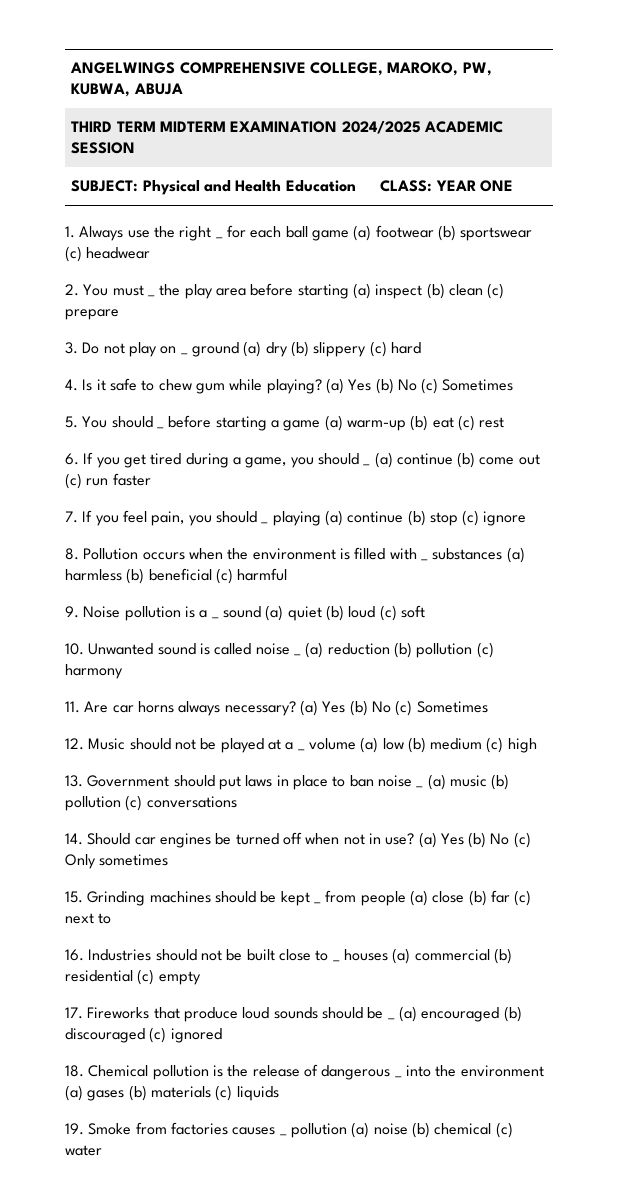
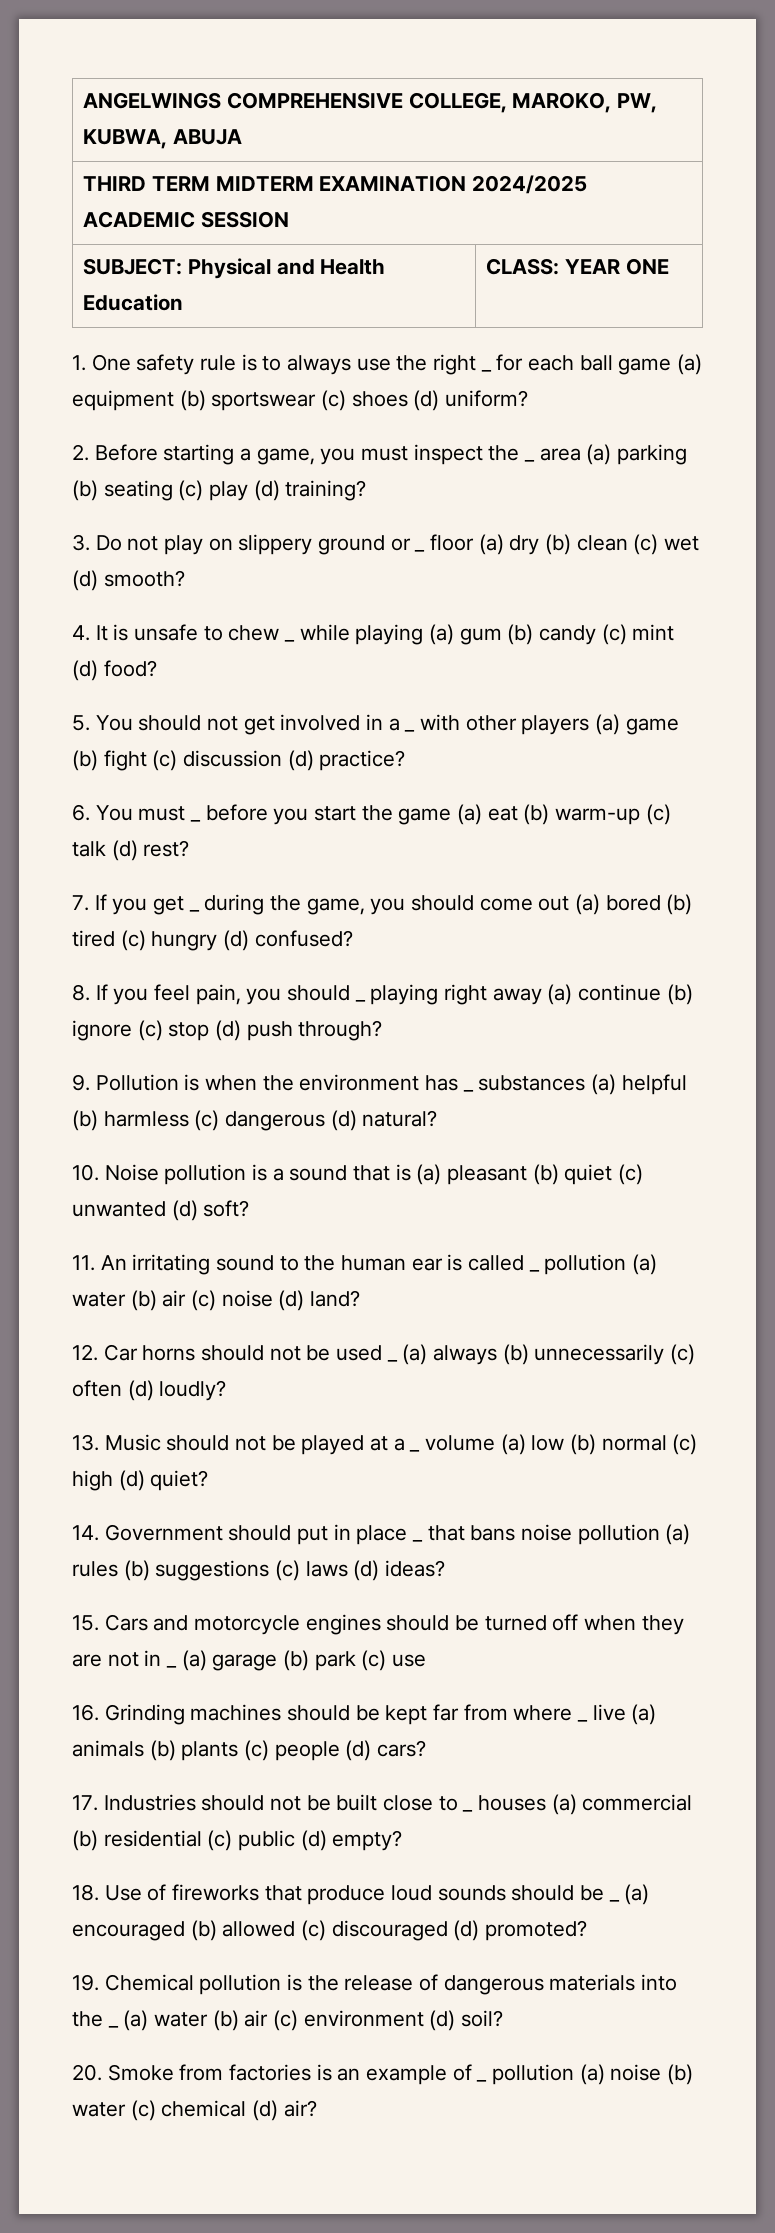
- 1. Always use the right _ for each ball game (a) footwear (b) sportswear (c) headwear
- 2. You must _ the play area before starting (a) inspect (b) clean (c) prepare
+ 1. One safety rule is to always use the right _ for each ball game (a) equipment (b) sportswear (c) shoes (d) uniform?
+ 2. Before starting a game, you must inspect the _ area (a) parking (b) seating (c) play (d) training?
- 3. Do not play on _ ground (a) dry (b) slippery (c) hard
- 4. Is it safe to chew gum while playing? (a) Yes (b) No (c) Sometimes
- 5. You should _ before starting a game (a) warm-up (b) eat (c) rest
- 6. If you get tired during a game, you should _ (a) continue (b) come out (c) run faster
- 7. If you feel pain, you should _ playing (a) continue (b) stop (c) ignore
- 8. Pollution occurs when the environment is filled with _ substances (a) harmless (b) beneficial (c) harmful
- 9. Noise pollution is a _ sound (a) quiet (b) loud (c) soft
- 10. Unwanted sound is called noise _ (a) reduction (b) pollution (c) harmony
- 11. Are car horns always necessary? (a) Yes (b) No (c) Sometimes
- 12. Music should not be played at a _ volume (a) low (b) medium (c) high
- 13. Government should put laws in place to ban noise _ (a) music (b) pollution (c) conversations
- 14. Should car engines be turned off when not in use? (a) Yes (b) No (c) Only sometimes
- 15. Grinding machines should be kept _ from people (a) close (b) far (c) next to
- 16. Industries should not be built close to _ houses (a) commercial (b) residential (c) empty
- 17. Fireworks that produce loud sounds should be _ (a) encouraged (b) discouraged (c) ignored
- 18. Chemical pollution is the release of dangerous _ into the environment (a) gases (b) materials (c) liquids
- 19. Smoke from factories causes _ pollution (a) noise (b) chemical (c) water
+ 3. Do not play on slippery ground or _ floor (a) dry (b) clean (c) wet (d) smooth?
+ 4. It is unsafe to chew _ while playing (a) gum (b) candy (c) mint (d) food?
+ 5. You should not get involved in a _ with other players (a) game (b) fight (c) discussion (d) practice?
+ 6. You must _ before you start the game (a) eat (b) warm-up (c) talk (d) rest?
+ 7. If you get _ during the game, you should come out (a) bored (b) tired (c) hungry (d) confused?
+ 8. If you feel pain, you should _ playing right away (a) continue (b) ignore (c) stop (d) push through?
+ 9. Pollution is when the environment has _ substances (a) helpful (b) harmless (c) dangerous (d) natural?
+ 10. Noise pollution is a sound that is (a) pleasant (b) quiet (c) unwanted (d) soft?
+ 11. An irritating sound to the human ear is called _ pollution (a) water (b) air (c) noise (d) land?
+ 12. Car horns should not be used _ (a) always (b) unnecessarily (c) often (d) loudly?
+ 13. Music should not be played at a _ volume (a) low (b) normal (c) high (d) quiet?
+ 14. Government should put in place _ that bans noise pollution (a) rules (b) suggestions (c) laws (d) ideas?
+ 15. Cars and motorcycle engines should be turned off when they are not in _ (a) garage (b) park (c) use
+ 16. Grinding machines should be kept far from where _ live (a) animals (b) plants (c) people (d) cars?
+ 17. Industries should not be built close to _ houses (a) commercial (b) residential (c) public (d) empty?
+ 18. Use of fireworks that produce loud sounds should be _ (a) encouraged (b) allowed (c) discouraged (d) promoted?
+ 19. Chemical pollution is the release of dangerous materials into the _ (a) water (b) air (c) environment (d) soil?
+ 20. Smoke from factories is an example of _ pollution (a) noise (b) water (c) chemical (d) air?

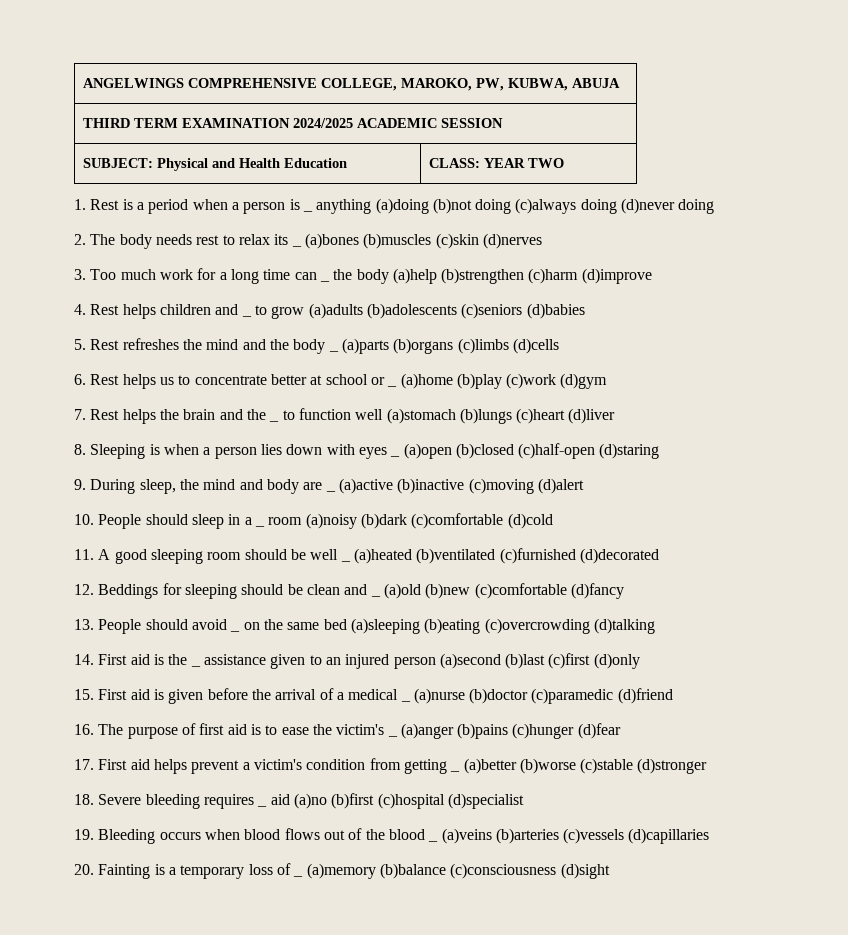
- THIRD TERM MIDTERM EXAMINATION 2024/2025 ACADEMIC SESSION
+ THIRD TERM EXAMINATION 2024/2025 ACADEMIC SESSION
- SUBJECT: Physical and Health Education | CLASS: YEAR ONE
+ SUBJECT: Physical and Health Education | CLASS: YEAR TWO
- 1. One safety rule is to always use the right _ for each ball game (a) equipment (b) sportswear (c) shoes (d) uniform?
- 2. Before starting a game, you must inspect the _ area (a) parking (b) seating (c) play (d) training?
- 3. Do not play on slippery ground or _ floor (a) dry (b) clean (c) wet (d) smooth?
- 4. It is unsafe to chew _ while playing (a) gum (b) candy (c) mint (d) food?
- 5. You should not get involved in a _ with other players (a) game (b) fight (c) discussion (d) practice?
- 6. You must _ before you start the game (a) eat (b) warm-up (c) talk (d) rest?
- 7. If you get _ during the game, you should come out (a) bored (b) tired (c) hungry (d) confused?
- 8. If you feel pain, you should _ playing right away (a) continue (b) ignore (c) stop (d) push through?
- 9. Pollution is when the environment has _ substances (a) helpful (b) harmless (c) dangerous (d) natural?
- 10. Noise pollution is a sound that is (a) pleasant (b) quiet (c) unwanted (d) soft?
- 11. An irritating sound to the human ear is called _ pollution (a) water (b) air (c) noise (d) land?
- 12. Car horns should not be used _ (a) always (b) unnecessarily (c) often (d) loudly?
- 13. Music should not be played at a _ volume (a) low (b) normal (c) high (d) quiet?
- 14. Government should put in place _ that bans noise pollution (a) rules (b) suggestions (c) laws (d) ideas?
- 15. Cars and motorcycle engines should be turned off when they are not in _ (a) garage (b) park (c) use
- 16. Grinding machines should be kept far from where _ live (a) animals (b) plants (c) people (d) cars?
- 17. Industries should not be built close to _ houses (a) commercial (b) residential (c) public (d) empty?
- 18. Use of fireworks that produce loud sounds should be _ (a) encouraged (b) allowed (c) discouraged (d) promoted?
- 19. Chemical pollution is the release of dangerous materials into the _ (a) water (b) air (c) environment (d) soil?
- 20. Smoke from factories is an example of _ pollution (a) noise (b) water (c) chemical (d) air?
+ 1. Rest is a period when a person is _ anything (a)doing (b)not doing (c)always doing (d)never doing
+ 2. The body needs rest to relax its _ (a)bones (b)muscles (c)skin (d)nerves
+ 3. Too much work for a long time can _ the body (a)help (b)strengthen (c)harm (d)improve
+ 4. Rest helps children and _ to grow (a)adults (b)adolescents (c)seniors (d)babies
+ 5. Rest refreshes the mind and the body _ (a)parts (b)organs (c)limbs (d)cells
+ 6. Rest helps us to concentrate better at school or _ (a)home (b)play (c)work (d)gym
+ 7. Rest helps the brain and the _ to function well (a)stomach (b)lungs (c)heart (d)liver
+ 8. Sleeping is when a person lies down with eyes _ (a)open (b)closed (c)half-open (d)staring
+ 9. During sleep, the mind and body are _ (a)active (b)inactive (c)moving (d)alert
+ 10. People should sleep in a _ room (a)noisy (b)dark (c)comfortable (d)cold
+ 11. A good sleeping room should be well _ (a)heated (b)ventilated (c)furnished (d)decorated
+ 12. Beddings for sleeping should be clean and _ (a)old (b)new (c)comfortable (d)fancy
+ 13. People should avoid _ on the same bed (a)sleeping (b)eating (c)overcrowding (d)talking
+ 14. First aid is the _ assistance given to an injured person (a)second (b)last (c)first (d)only
+ 15. First aid is given before the arrival of a medical _ (a)nurse (b)doctor (c)paramedic (d)friend
+ 16. The purpose of first aid is to ease the victim's _ (a)anger (b)pains (c)hunger (d)fear
+ 17. First aid helps prevent a victim's condition from getting _ (a)better (b)worse (c)stable (d)stronger
+ 18. Severe bleeding requires _ aid (a)no (b)first (c)hospital (d)specialist
+ 19. Bleeding occurs when blood flows out of the blood _ (a)veins (b)arteries (c)vessels (d)capillaries
+ 20. Fainting is a temporary loss of _ (a)memory (b)balance (c)consciousness (d)sight

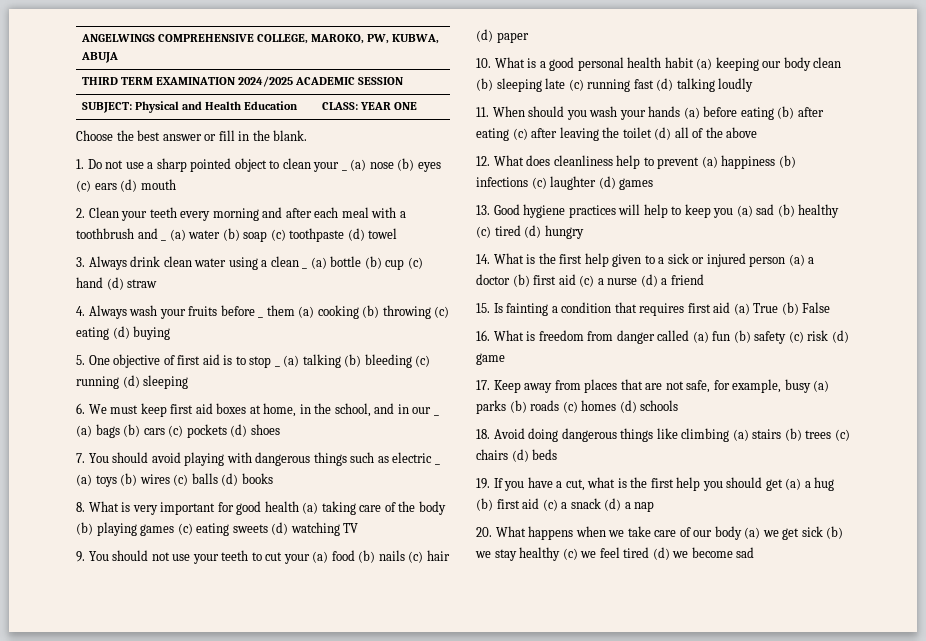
- SUBJECT: Physical and Health Education | CLASS: YEAR TWO
- 1. Rest is a period when a person is _ anything (a)doing (b)not doing (c)always doing (d)never doing
- 2. The body needs rest to relax its _ (a)bones (b)muscles (c)skin (d)nerves
- 3. Too much work for a long time can _ the body (a)help (b)strengthen (c)harm (d)improve
- 4. Rest helps children and _ to grow (a)adults (b)adolescents (c)seniors (d)babies
- 5. Rest refreshes the mind and the body _ (a)parts (b)organs (c)limbs (d)cells
- 6. Rest helps us to concentrate better at school or _ (a)home (b)play (c)work (d)gym
- 7. Rest helps the brain and the _ to function well (a)stomach (b)lungs (c)heart (d)liver
- 8. Sleeping is when a person lies down with eyes _ (a)open (b)closed (c)half-open (d)staring
- 9. During sleep, the mind and body are _ (a)active (b)inactive (c)moving (d)alert
- 10. People should sleep in a _ room (a)noisy (b)dark (c)comfortable (d)cold
- 11. A good sleeping room should be well _ (a)heated (b)ventilated (c)furnished (d)decorated
- 12. Beddings for sleeping should be clean and _ (a)old (b)new (c)comfortable (d)fancy
- 13. People should avoid _ on the same bed (a)sleeping (b)eating (c)overcrowding (d)talking
- 14. First aid is the _ assistance given to an injured person (a)second (b)last (c)first (d)only
- 15. First aid is given before the arrival of a medical _ (a)nurse (b)doctor (c)paramedic (d)friend
- 16. The purpose of first aid is to ease the victim's _ (a)anger (b)pains (c)hunger (d)fear
- 17. First aid helps prevent a victim's condition from getting _ (a)better (b)worse (c)stable (d)stronger
- 18. Severe bleeding requires _ aid (a)no (b)first (c)hospital (d)specialist
- 19. Bleeding occurs when blood flows out of the blood _ (a)veins (b)arteries (c)vessels (d)capillaries
- 20. Fainting is a temporary loss of _ (a)memory (b)balance (c)consciousness (d)sight
+ SUBJECT: Physical and Health Education | CLASS: YEAR ONE
+ Choose the best answer or fill in the blank.
+ 1. Do not use a sharp pointed object to clean your _ (a) nose (b) eyes (c) ears (d) mouth
+ 2. Clean your teeth every morning and after each meal with a toothbrush and _ (a) water (b) soap (c) toothpaste (d) towel
+ 3. Always drink clean water using a clean _ (a) bottle (b) cup (c) hand (d) straw
+ 4. Always wash your fruits before _ them (a) cooking (b) throwing (c) eating (d) buying
+ 5. One objective of first aid is to stop _ (a) talking (b) bleeding (c) running (d) sleeping
+ 6. We must keep first aid boxes at home, in the school, and in our _ (a) bags (b) cars (c) pockets (d) shoes
+ 7. You should avoid playing with dangerous things such as electric _ (a) toys (b) wires (c) balls (d) books
+ 8. What is very important for good health (a) taking care of the body (b) playing games (c) eating sweets (d) watching TV
+ 9. You should not use your teeth to cut your (a) food (b) nails (c) hair (d) paper
+ 10. What is a good personal health habit (a) keeping our body clean (b) sleeping late (c) running fast (d) talking loudly
+ 11. When should you wash your hands (a) before eating (b) after eating (c) after leaving the toilet (d) all of the above
+ 12. What does cleanliness help to prevent (a) happiness (b) infections (c) laughter (d) games
+ 13. Good hygiene practices will help to keep you (a) sad (b) healthy (c) tired (d) hungry
+ 14. What is the first help given to a sick or injured person (a) a doctor (b) first aid (c) a nurse (d) a friend
+ 15. Is fainting a condition that requires first aid (a) True (b) False
+ 16. What is freedom from danger called (a) fun (b) safety (c) risk (d) game
+ 17. Keep away from places that are not safe, for example, busy (a) parks (b) roads (c) homes (d) schools
+ 18. Avoid doing dangerous things like climbing (a) stairs (b) trees (c) chairs (d) beds
+ 19. If you have a cut, what is the first help you should get (a) a hug (b) first aid (c) a snack (d) a nap
+ 20. What happens when we take care of our body (a) we get sick (b) we stay healthy (c) we feel tired (d) we become sad

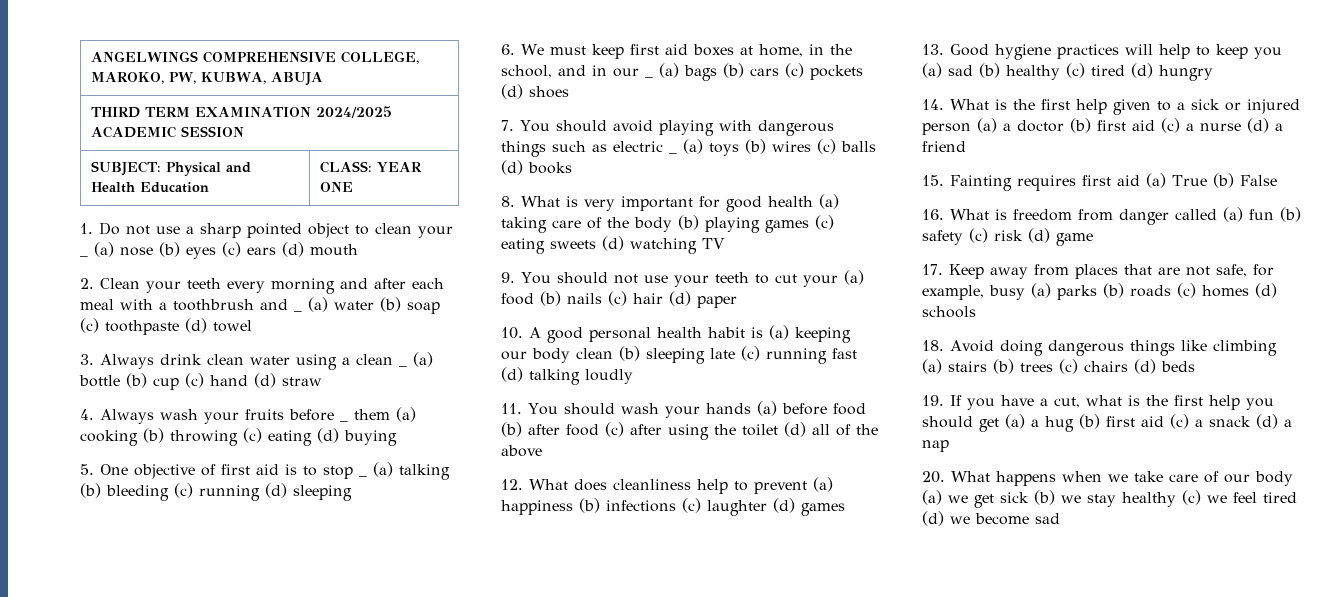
- Choose the best answer or fill in the blank.
- 10. What is a good personal health habit (a) keeping our body clean (b) sleeping late (c) running fast (d) talking loudly
+ 10. A good personal health habit is (a) keeping our body clean (b) sleeping late (c) running fast (d) talking loudly
- 11. When should you wash your hands (a) before eating (b) after eating (c) after leaving the toilet (d) all of the above
+ 11. You should wash your hands (a) before food (b) after food (c) after using the toilet (d) all of the above
- 15. Is fainting a condition that requires first aid (a) True (b) False
+ 15. Fainting requires first aid (a) True (b) False

